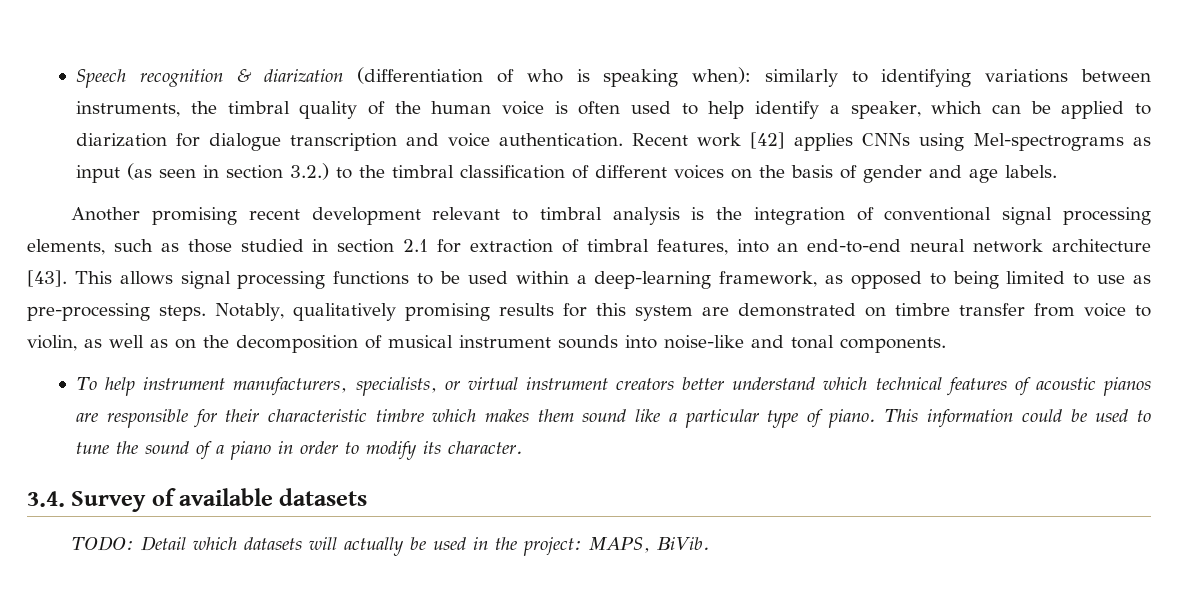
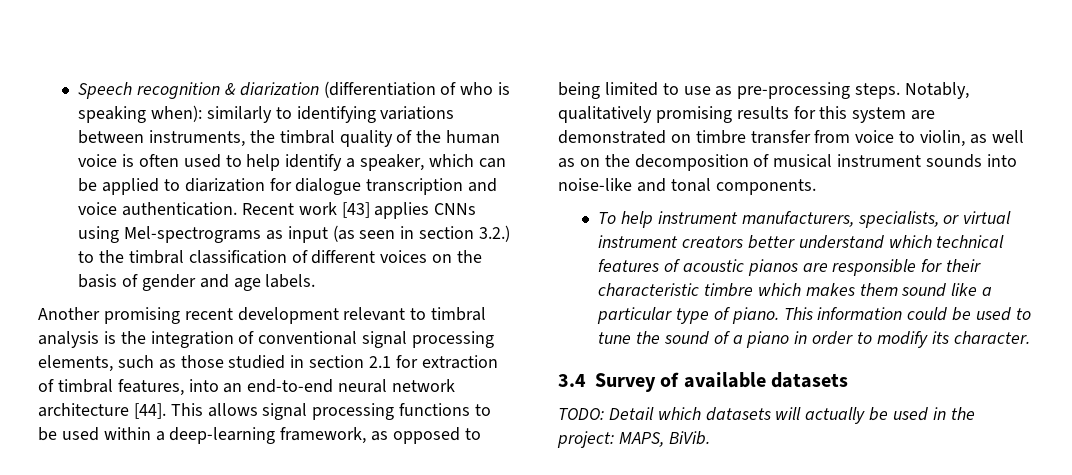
- Recent work [42] applies CNNs using Mel-spectrograms as input (as seen in section 3.2.) to the timbral classification of different voices on the basis of gender and age labels.
+ Recent work [43] applies CNNs using Mel-spectrograms as input (as seen in section 3.2.) to the timbral classification of different voices on the basis of gender and age labels.
- Another promising recent development relevant to timbral analysis is the integration of conventional signal processing elements, such as those studied in section 2.1 for extraction of timbral features, into an end-to-end neural network architecture [43].
+ Another promising recent development relevant to timbral analysis is the integration of conventional signal processing elements, such as those studied in section 2.1 for extraction of timbral features, into an end-to-end neural network architecture [44].
- 3.4. Survey of available datasets
+ 3.4 Survey of available datasets

